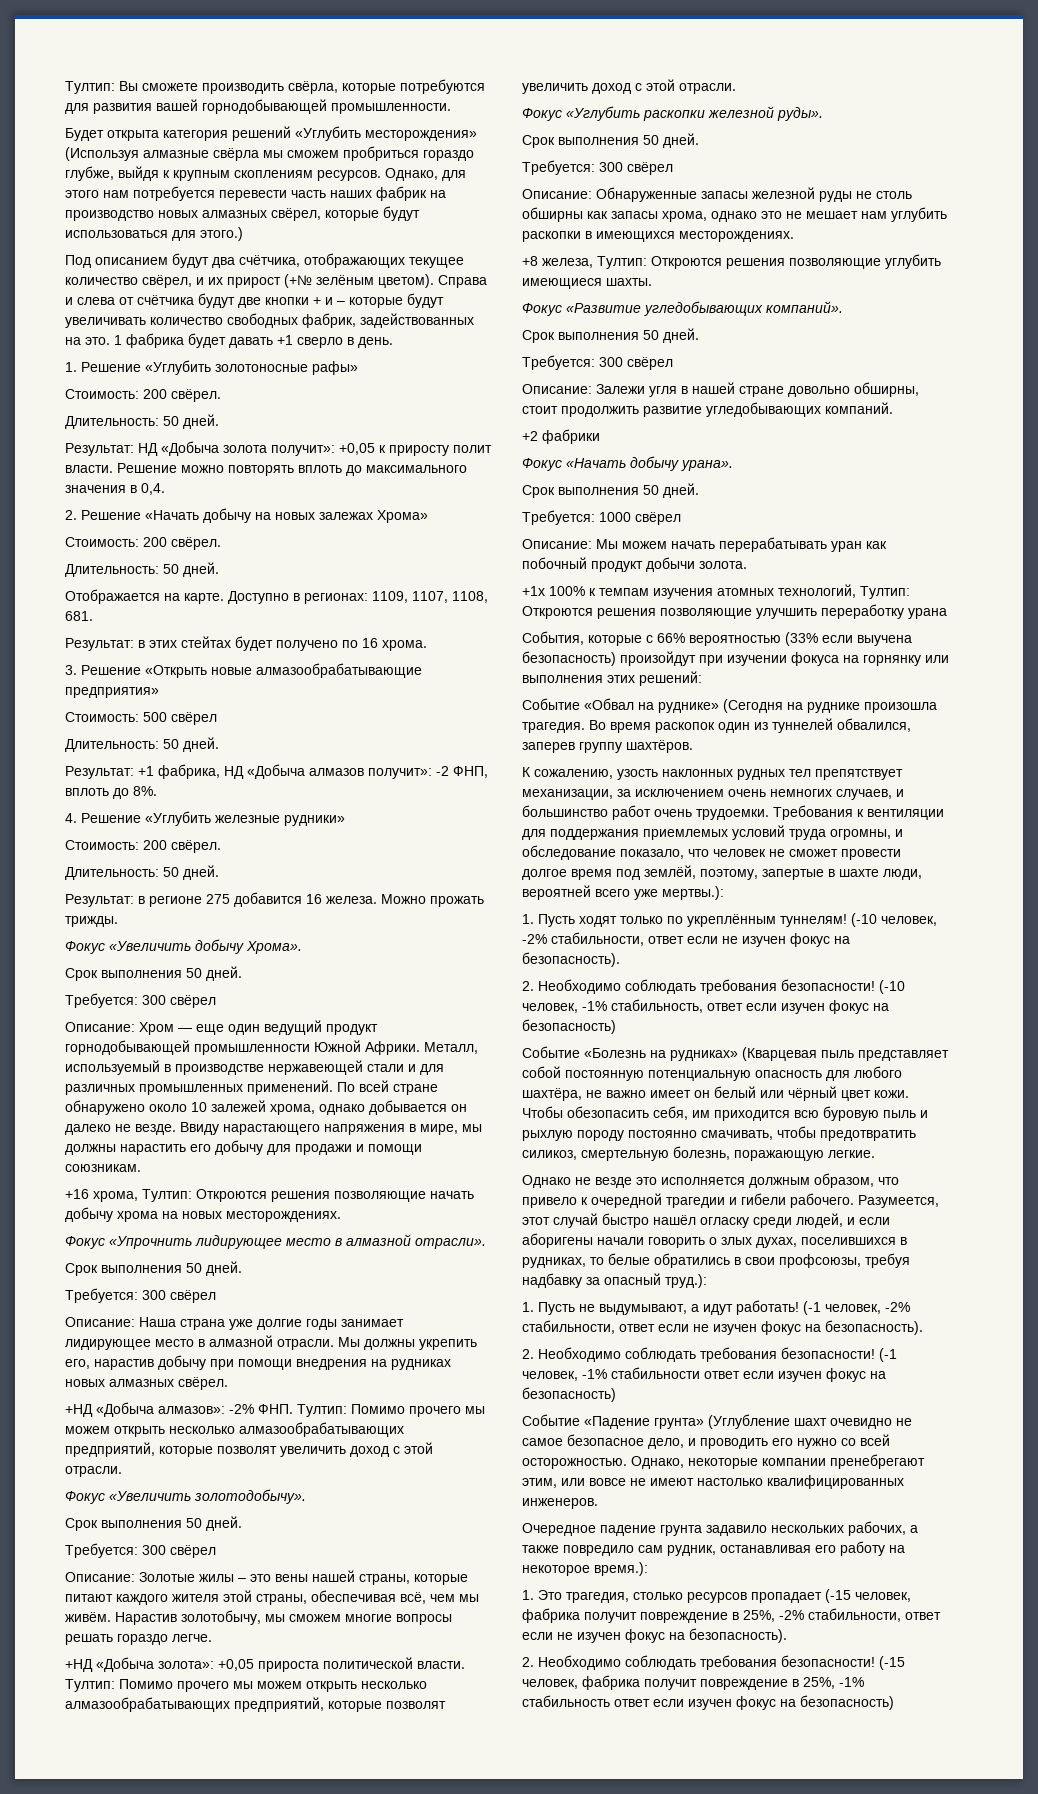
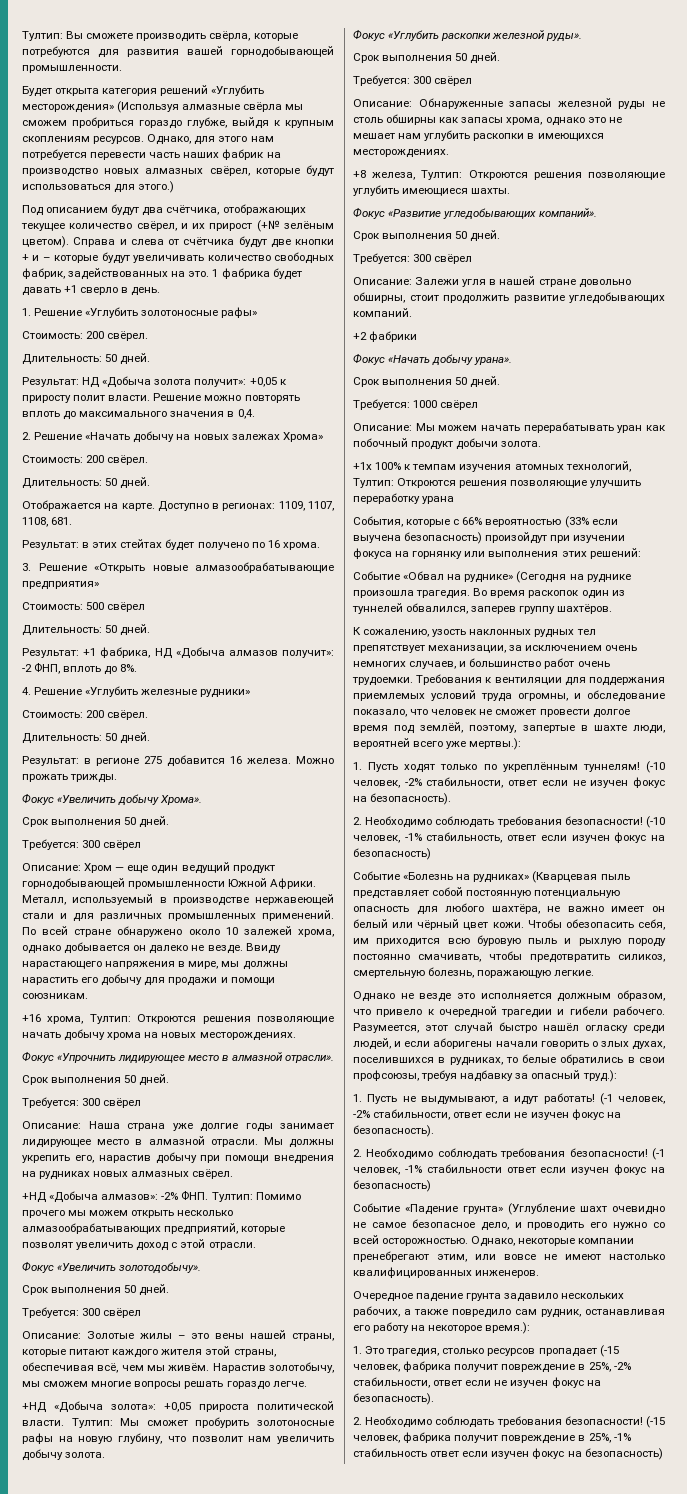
- +НД «Добыча золота»: +0,05 прироста политической власти. Тултип: Помимо прочего мы можем открыть несколько алмазообрабатывающих предприятий, которые позволят увеличить доход с этой отрасли.
+ +НД «Добыча золота»: +0,05 прироста политической власти. Тултип: Мы сможет пробурить золотоносные рафы на новую глубину, что позволит нам увеличить добычу золота.

